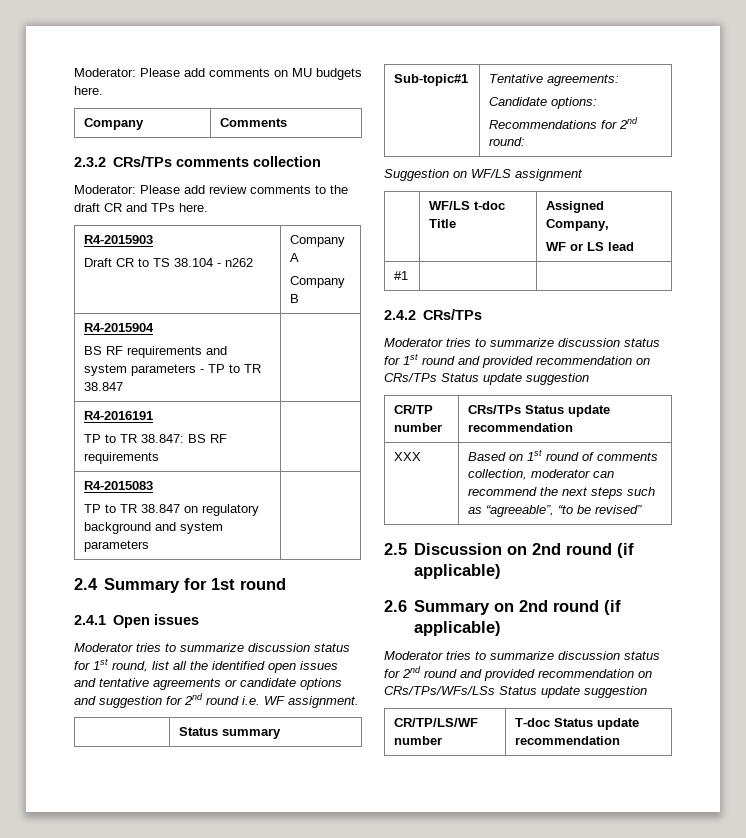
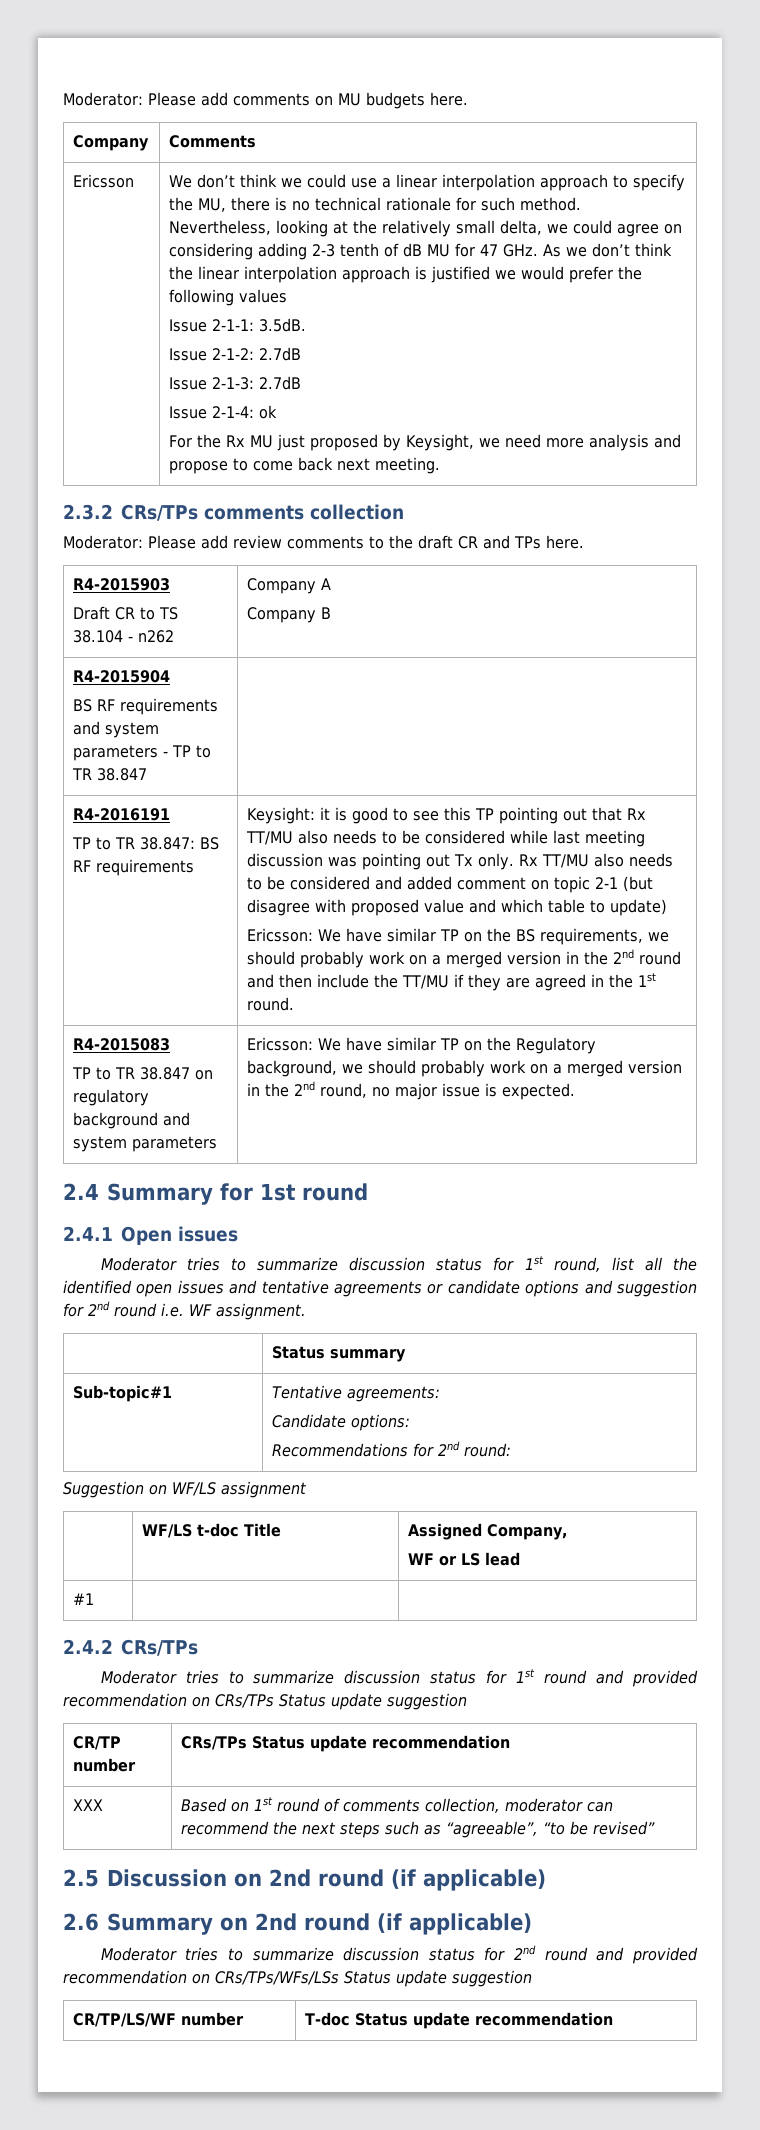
+ Ericsson | We don’t think we could use a linear interpolation approach to specify the MU, there is no technical rationale for such method. Nevertheless, looking at the relatively small delta, we could agree on considering adding 2-3 tenth of dB MU for 47 GHz. As we don’t think the linear interpolation approach is justified we would prefer the following values
+ Issue 2-1-1: 3.5dB.
+ Issue 2-1-2: 2.7dB
+ Issue 2-1-3: 2.7dB
+ Issue 2-1-4: ok
+ For the Rx MU just proposed by Keysight, we need more analysis and propose to come back next meeting.
+ Keysight: it is good to see this TP pointing out that Rx TT/MU also needs to be considered while last meeting discussion was pointing out Tx only. Rx TT/MU also needs to be considered and added comment on topic 2-1 (but disagree with proposed value and which table to update)
+ Ericsson: We have similar TP on the BS requirements, we should probably work on a merged version in the 2nd round and then include the TT/MU if they are agreed in the 1st round.
  R4-2015083
- TP to TR 38.847 on regulatory background and system parameters |
+ TP to TR 38.847 on regulatory background and system parameters | Ericsson: We have similar TP on the Regulatory background, we should probably work on a merged version in the 2nd round, no major issue is expected.

